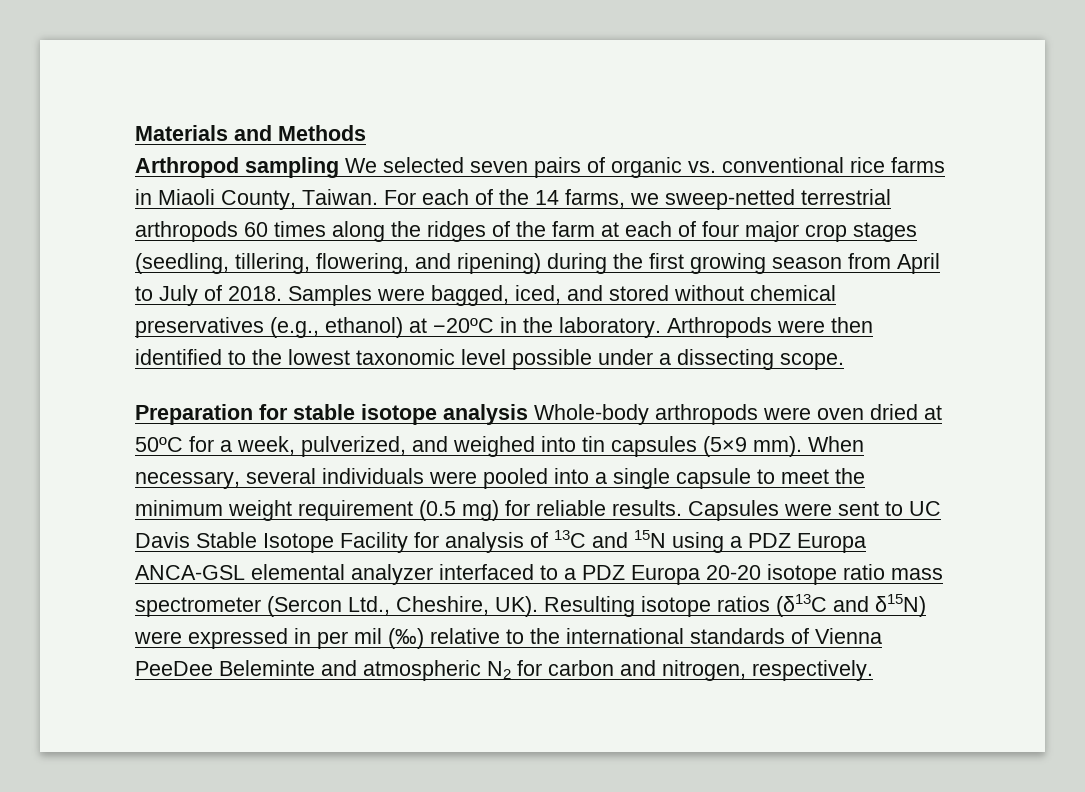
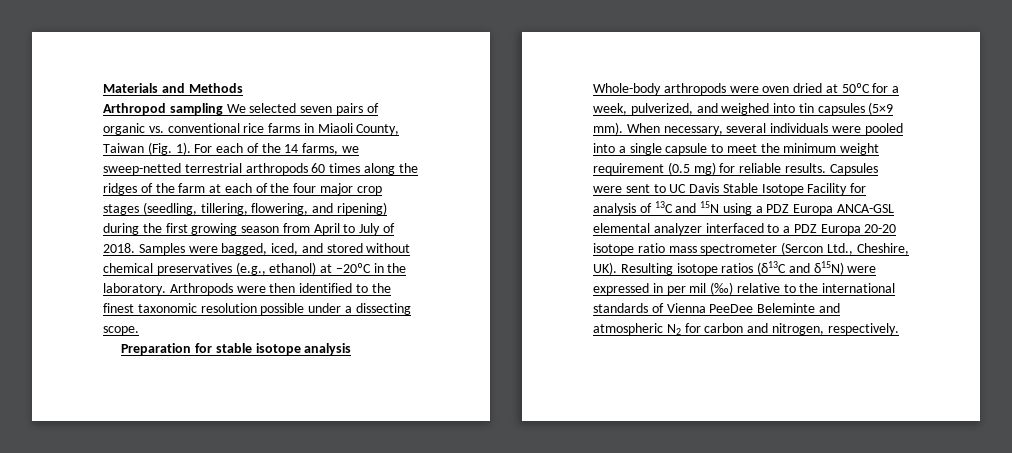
- Arthropod sampling We selected seven pairs of organic vs. conventional rice farms in Miaoli County, Taiwan.
+ Arthropod sampling We selected seven pairs of organic vs. conventional rice farms in Miaoli County, Taiwan (Fig. 1).
- For each of the 14 farms, we sweep-netted terrestrial arthropods 60 times along the ridges of the farm at each of four major crop stages (seedling, tillering, flowering, and ripening) during the first growing season from April to July of 2018.
+ For each of the 14 farms, we sweep-netted terrestrial arthropods 60 times along the ridges of the farm at each of the four major crop stages (seedling, tillering, flowering, and ripening) during the first growing season from April to July of 2018.
- Arthropods were then identified to the lowest taxonomic level possible under a dissecting scope.
+ Arthropods were then identified to the finest taxonomic resolution possible under a dissecting scope.

